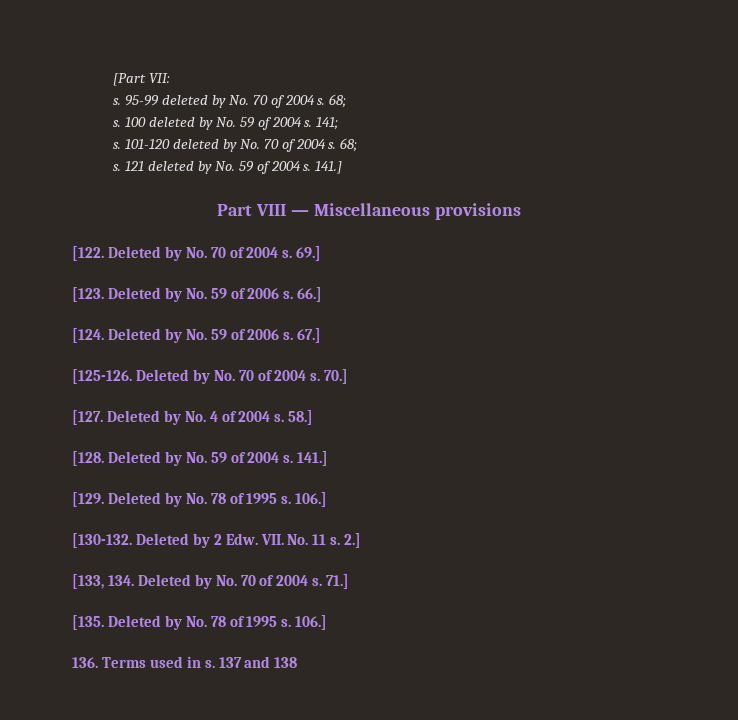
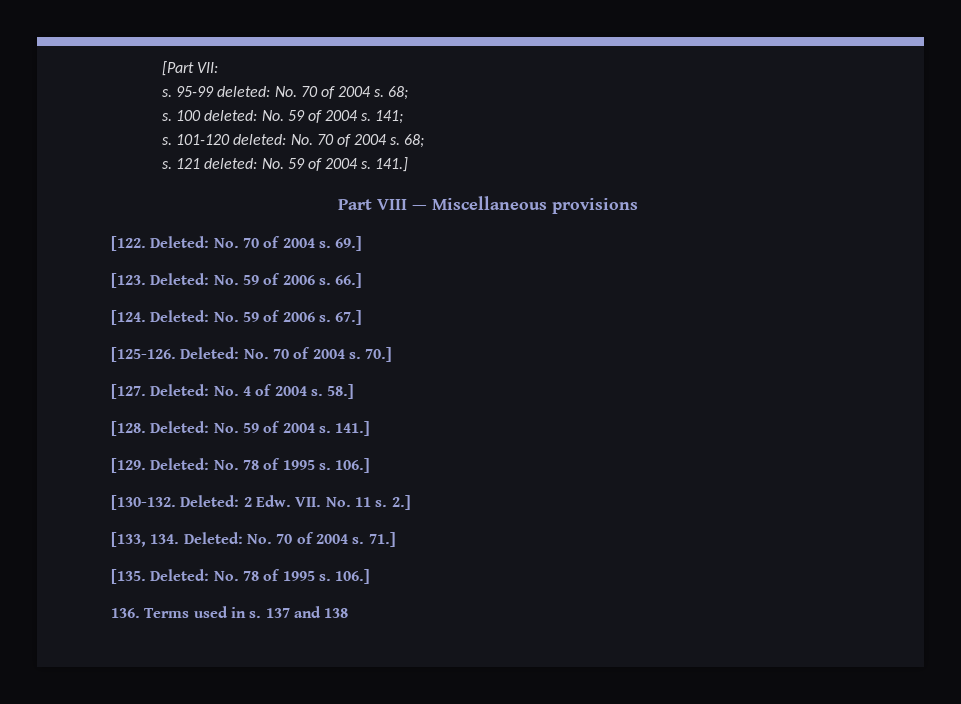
- 95-99 deleted by No. 70 of 2004 s.
+ 95-99 deleted: No. 70 of 2004 s.
- 100 deleted by No. 59 of 2004 s.
+ 100 deleted: No. 59 of 2004 s.
- 101-120 deleted by No. 70 of 2004 s.
+ 101-120 deleted: No. 70 of 2004 s.
- 121 deleted by No. 59 of 2004 s.
+ 121 deleted: No. 59 of 2004 s.
- [122. Deleted by No. 70 of 2004 s.
+ [122. Deleted: No. 70 of 2004 s.
- [123. Deleted by No. 59 of 2006 s.
+ [123. Deleted: No. 59 of 2006 s.
- [124. Deleted by No. 59 of 2006 s.
+ [124. Deleted: No. 59 of 2006 s.
- [125-126. Deleted by No. 70 of 2004 s.
+ [125-126. Deleted: No. 70 of 2004 s.
- [127. Deleted by No. 4 of 2004 s.
+ [127. Deleted: No. 4 of 2004 s.
- [128. Deleted by No. 59 of 2004 s.
+ [128. Deleted: No. 59 of 2004 s.
- [129. Deleted by No. 78 of 1995 s.
+ [129. Deleted: No. 78 of 1995 s.
- Deleted by 2 Edw. VII. No. 11 s.
+ Deleted: 2 Edw. VII. No. 11 s.
- [133, 134. Deleted by No. 70 of 2004 s.
+ [133, 134. Deleted: No. 70 of 2004 s.
- [135. Deleted by No. 78 of 1995 s.
+ [135. Deleted: No. 78 of 1995 s.

